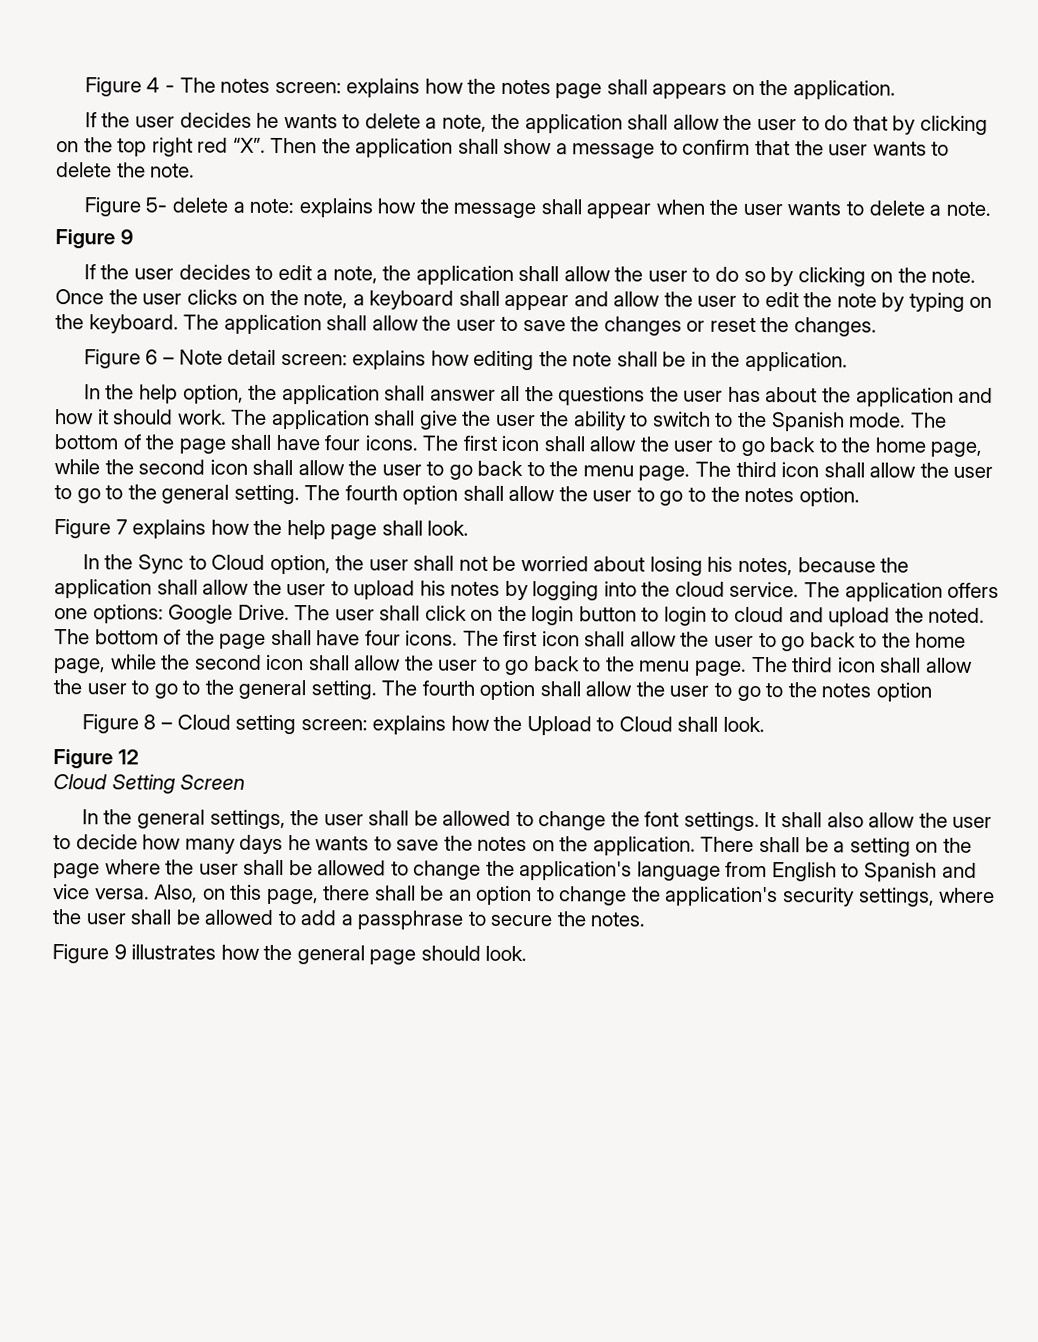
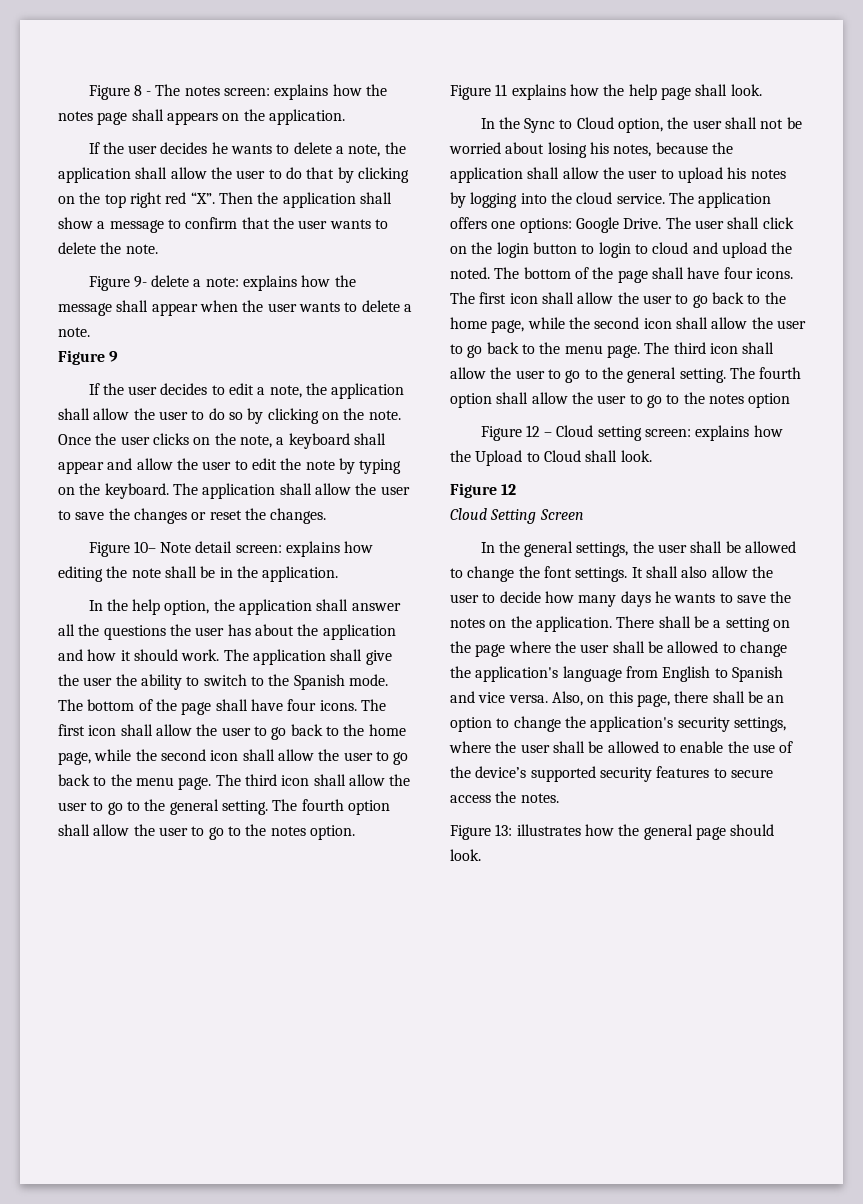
- Figure 4 - The notes screen: explains how the notes page shall appears on the application.
+ Figure 8 - The notes screen: explains how the notes page shall appears on the application.
- Figure 5- delete a note: explains how the message shall appear when the user wants to delete a note.
+ Figure 9- delete a note: explains how the message shall appear when the user wants to delete a note.
- Figure 6 – Note detail screen: explains how editing the note shall be in the application.
+ Figure 10– Note detail screen: explains how editing the note shall be in the application.
- Figure 7 explains how the help page shall look.
+ Figure 11 explains how the help page shall look.
- Figure 8 – Cloud setting screen: explains how the Upload to Cloud shall look.
+ Figure 12 – Cloud setting screen: explains how the Upload to Cloud shall look.
- Also, on this page, there shall be an option to change the application's security settings, where the user shall be allowed to add a passphrase to secure the notes.
+ Also, on this page, there shall be an option to change the application's security settings, where the user shall be allowed to enable the use of the device’s supported security features to secure access the notes.
- Figure 9 illustrates how the general page should look.
+ Figure 13: illustrates how the general page should look.

